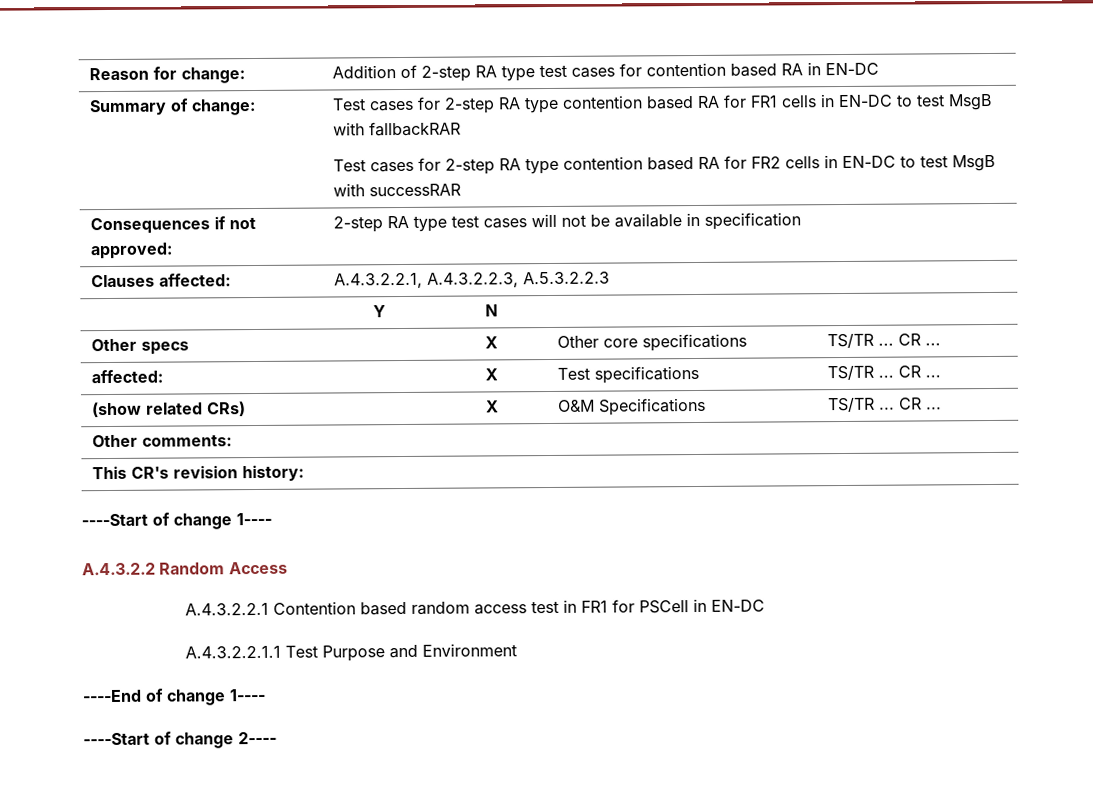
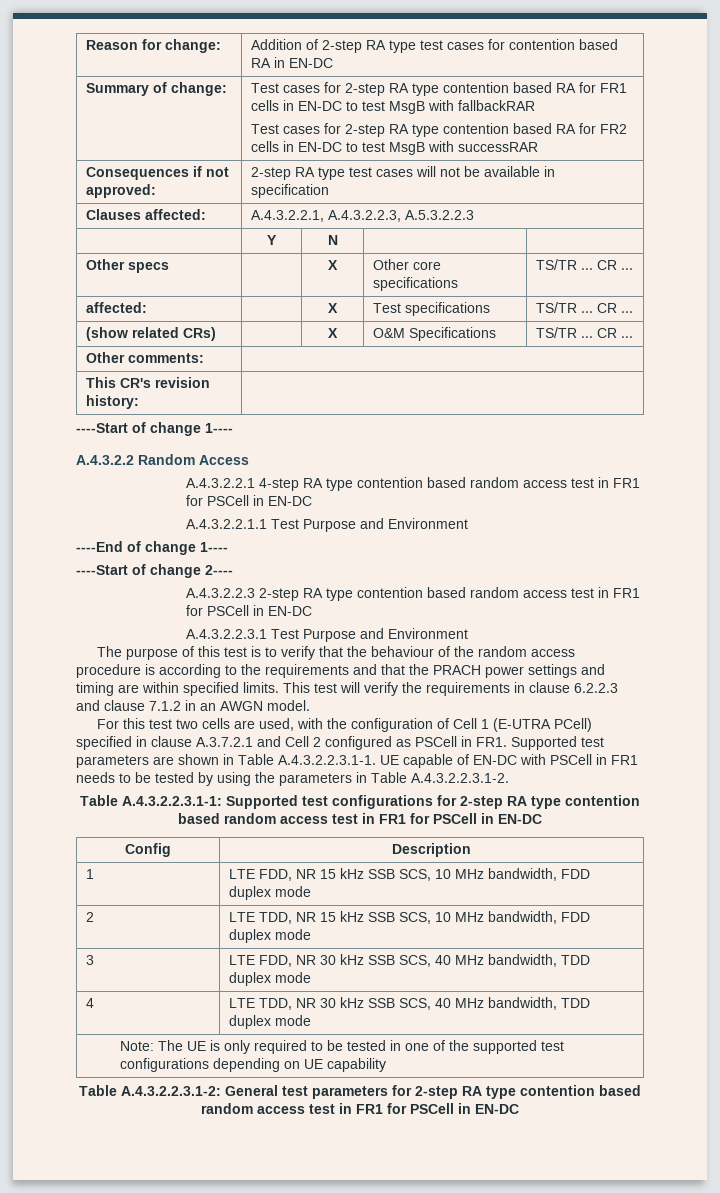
- A.4.3.2.2.1 Contention based random access test in FR1 for PSCell in EN-DC
+ A.4.3.2.2.1 4-step RA type contention based random access test in FR1 for PSCell in EN-DC
+ A.4.3.2.2.3 2-step RA type contention based random access test in FR1 for PSCell in EN-DC
+ A.4.3.2.2.3.1 Test Purpose and Environment
+ The purpose of this test is to verify that the behaviour of the random access procedure is according to the requirements and that the PRACH power settings and timing are within specified limits. This test will verify the requirements in clause 6.2.2.3 and clause 7.1.2 in an AWGN model.
+ For this test two cells are used, with the configuration of Cell 1 (E-UTRA PCell) specified in clause A.3.7.2.1 and Cell 2 configured as PSCell in FR1. Supported test parameters are shown in Table A.4.3.2.2.3.1-1. UE capable of EN-DC with PSCell in FR1 needs to be tested by using the parameters in Table A.4.3.2.2.3.1-2.
+ Table A.4.3.2.2.3.1-1: Supported test configurations for 2-step RA type contention based random access test in FR1 for PSCell in EN-DC
+ Config | Description
+ 1 | LTE FDD, NR 15 kHz SSB SCS, 10 MHz bandwidth, FDD duplex mode
+ 2 | LTE TDD, NR 15 kHz SSB SCS, 10 MHz bandwidth, FDD duplex mode
+ 3 | LTE FDD, NR 30 kHz SSB SCS, 40 MHz bandwidth, TDD duplex mode
+ 4 | LTE TDD, NR 30 kHz SSB SCS, 40 MHz bandwidth, TDD duplex mode
+ Note: The UE is only required to be tested in one of the supported test configurations depending on UE capability
+ Table A.4.3.2.2.3.1-2: General test parameters for 2-step RA type contention based random access test in FR1 for PSCell in EN-DC

